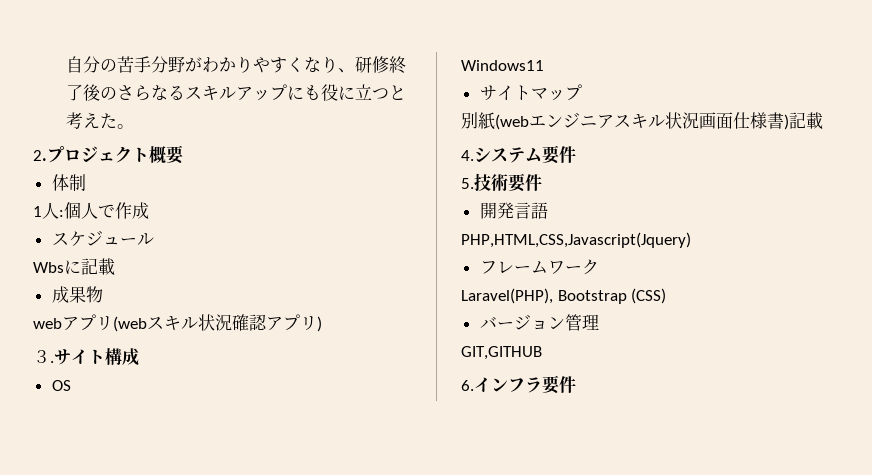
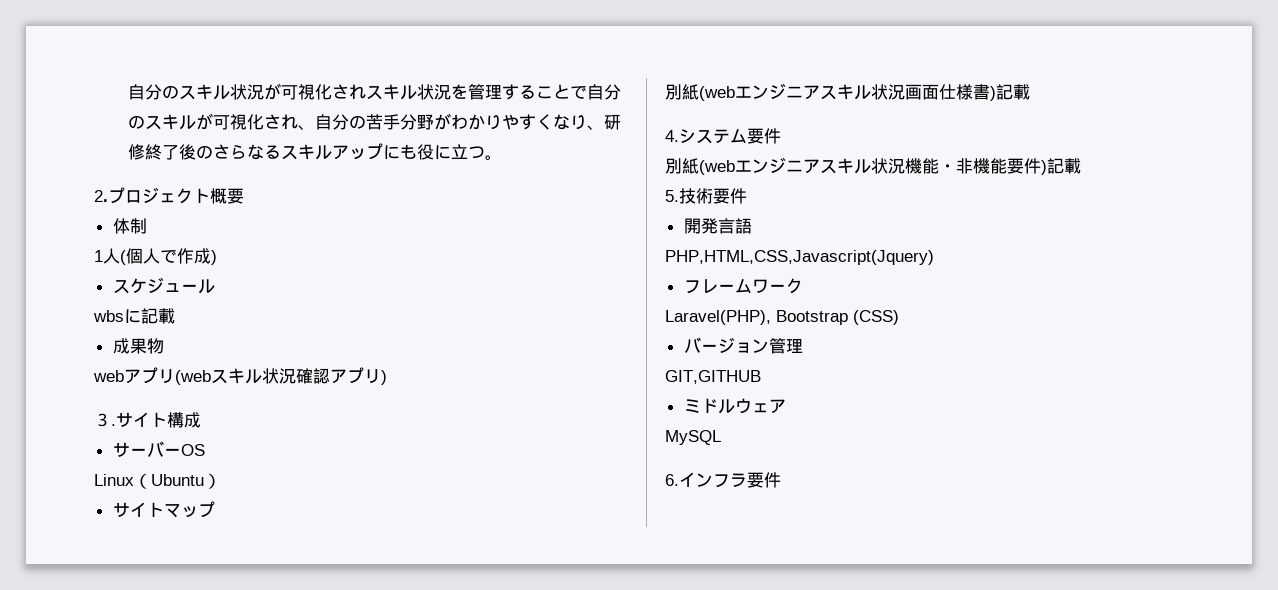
- 自分の苦手分野がわかりやすくなり、研修終了後のさらなるスキルアップにも役に立つと考えた。
+ 自分のスキル状況が可視化されスキル状況を管理することで自分のスキルが可視化され、自分の苦手分野がわかりやすくなり、研修終了後のさらなるスキルアップにも役に立つ。
- 1人:個人で作成
+ 1人(個人で作成)
- Wbsに記載
+ wbsに記載
- OS
+ サーバーOS
- Windows11
+ Linux（Ubuntu）
+ 別紙(webエンジニアスキル状況機能・非機能要件)記載
+ ミドルウェア
+ MySQL

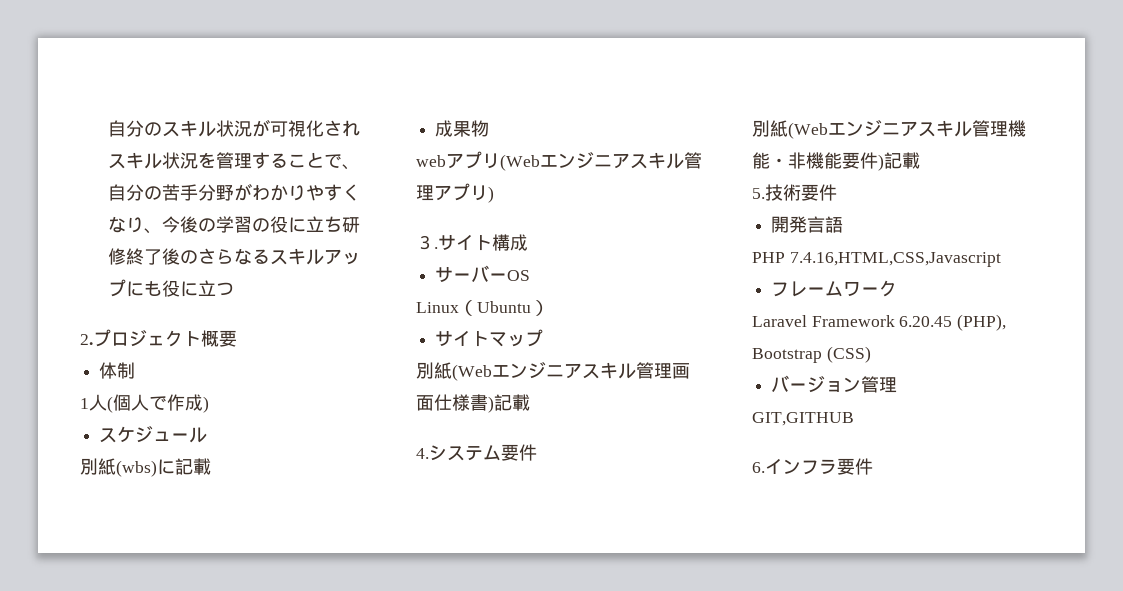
- 自分のスキル状況が可視化されスキル状況を管理することで自分のスキルが可視化され、自分の苦手分野がわかりやすくなり、研修終了後のさらなるスキルアップにも役に立つ。
+ 自分のスキル状況が可視化されスキル状況を管理することで、自分の苦手分野がわかりやすくなり、今後の学習の役に立ち研修終了後のさらなるスキルアップにも役に立つ
- wbsに記載
+ 別紙(wbs)に記載
- webアプリ(webスキル状況確認アプリ)
+ webアプリ(Webエンジニアスキル管理アプリ)
- 別紙(webエンジニアスキル状況画面仕様書)記載
+ 別紙(Webエンジニアスキル管理画面仕様書)記載
- 別紙(webエンジニアスキル状況機能・非機能要件)記載
+ 別紙(Webエンジニアスキル管理機能・非機能要件)記載
- PHP,HTML,CSS,Javascript(Jquery)
+ PHP 7.4.16,HTML,CSS,Javascript
- Laravel(PHP), Bootstrap (CSS)
+ Laravel Framework 6.20.45 (PHP), Bootstrap (CSS)
- ミドルウェア
- MySQL

